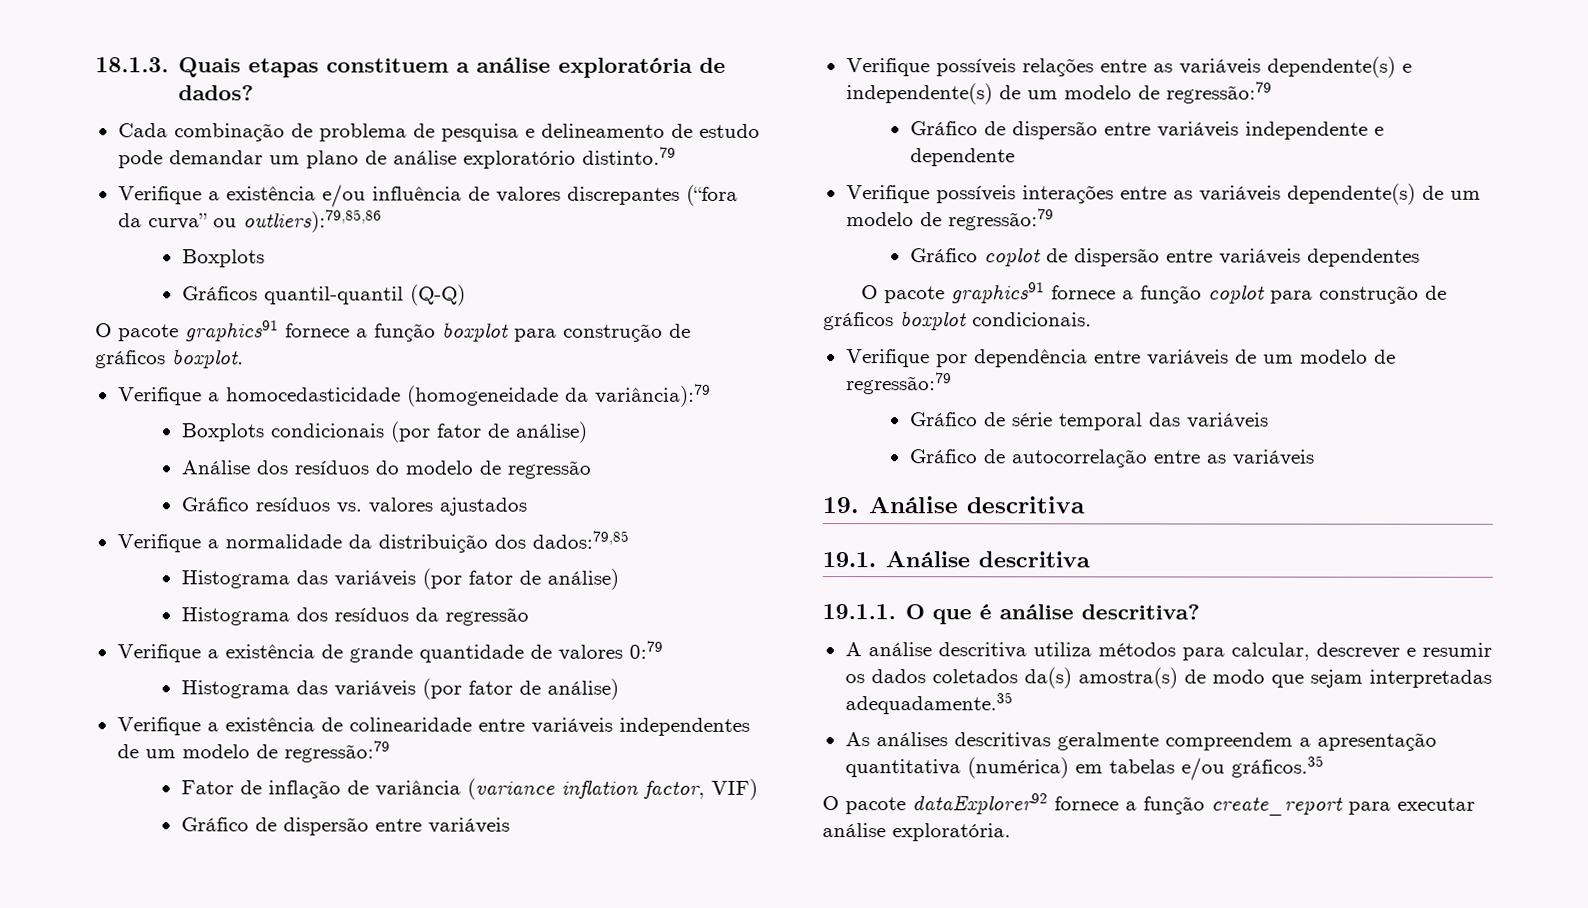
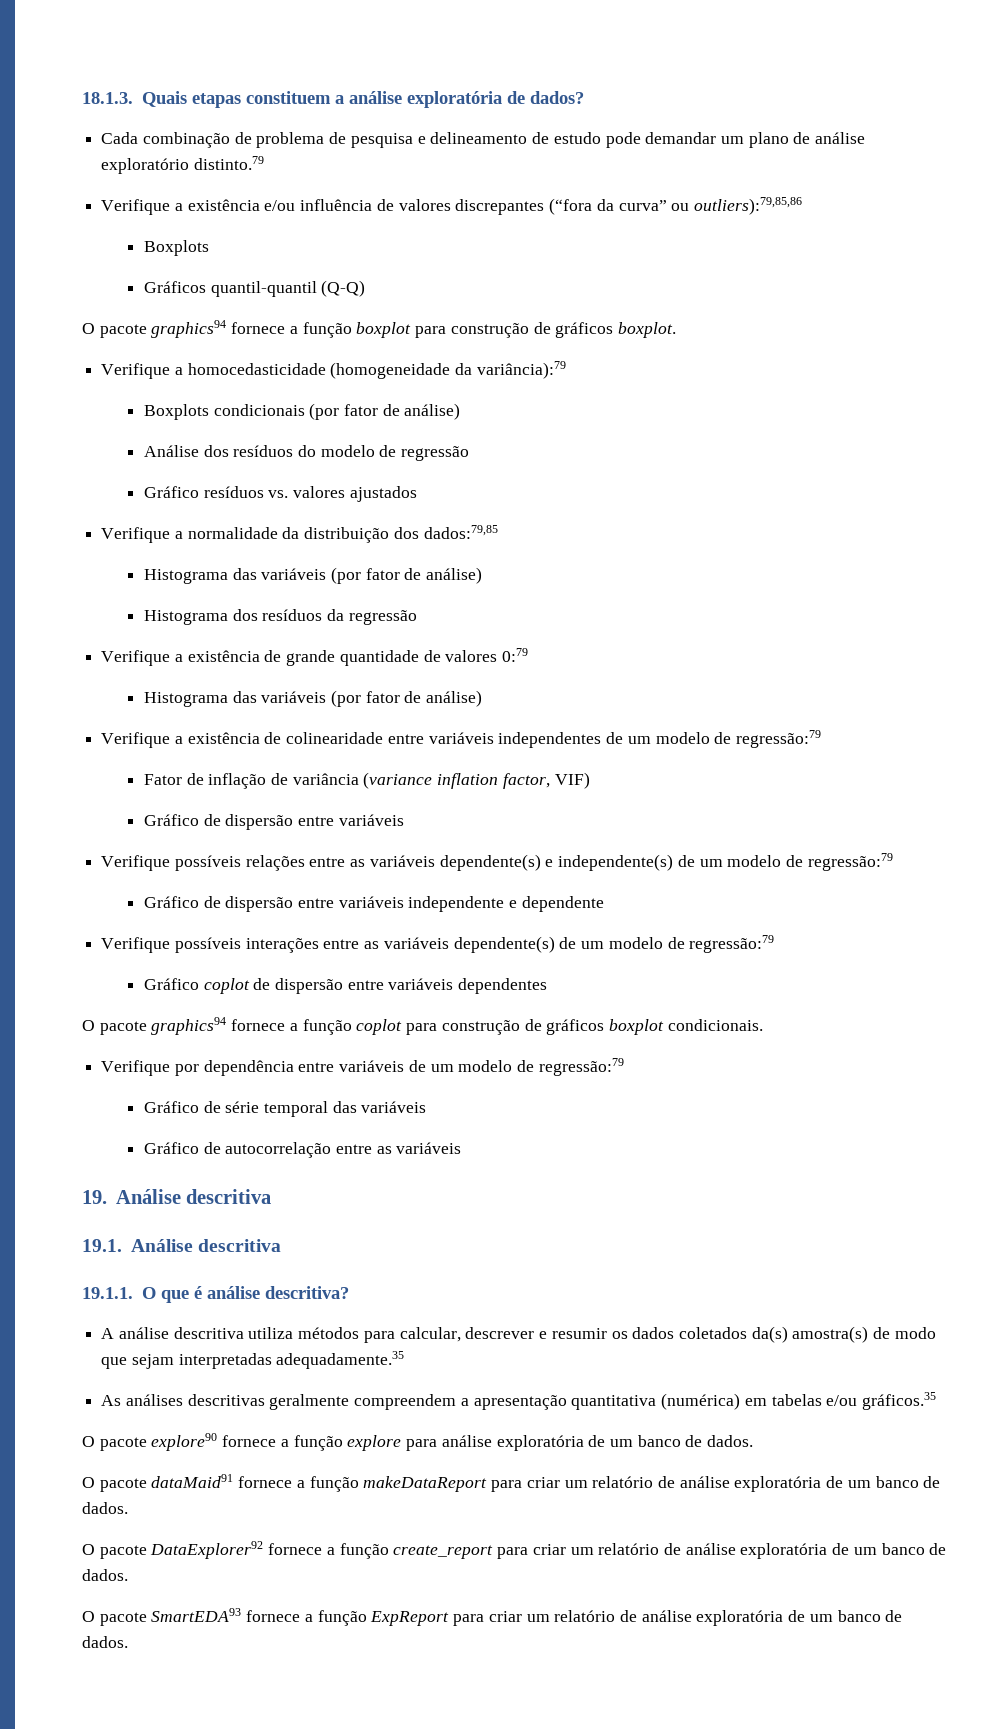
- O pacote graphics91 fornece a função boxplot para construção de gráficos boxplot.
+ O pacote graphics94 fornece a função boxplot para construção de gráficos boxplot.
- O pacote graphics91 fornece a função coplot para construção de gráficos boxplot condicionais.
+ O pacote graphics94 fornece a função coplot para construção de gráficos boxplot condicionais.
- O pacote dataExplorer92 fornece a função create_report para executar análise exploratória.
+ O pacote explore90 fornece a função explore para análise exploratória de um banco de dados.
+ O pacote dataMaid91 fornece a função makeDataReport para criar um relatório de análise exploratória de um banco de dados.
+ O pacote DataExplorer92 fornece a função create_report para criar um relatório de análise exploratória de um banco de dados.
+ O pacote SmartEDA93 fornece a função ExpReport para criar um relatório de análise exploratória de um banco de dados.

